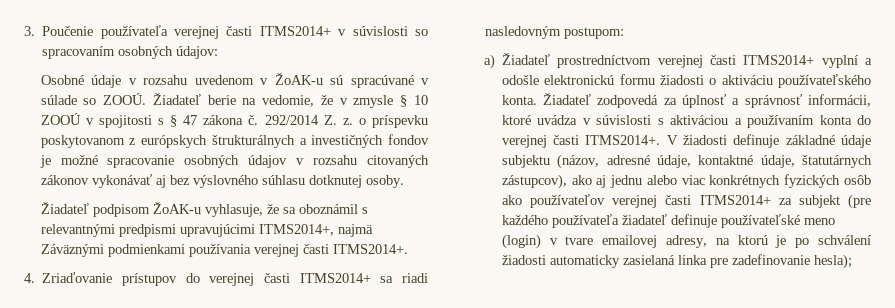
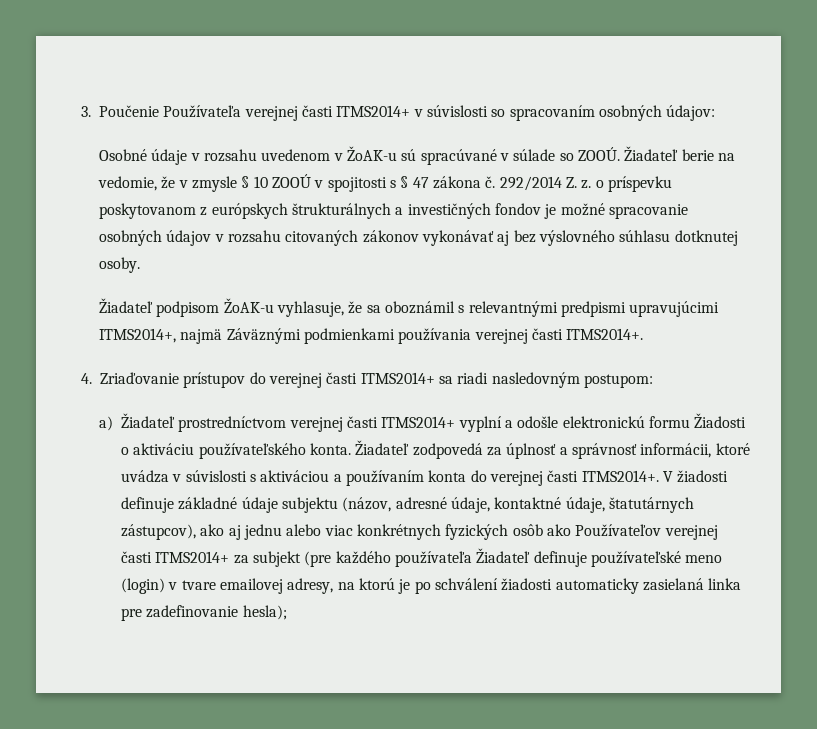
- 3. Poučenie používateľa verejnej časti ITMS2014+ v súvislosti so spracovaním osobných údajov:
+ 3. Poučenie Používateľa verejnej časti ITMS2014+ v súvislosti so spracovaním osobných údajov:
- a) Žiadateľ prostredníctvom verejnej časti ITMS2014+ vyplní a odošle elektronickú formu žiadosti o aktiváciu používateľského konta.
+ a) Žiadateľ prostredníctvom verejnej časti ITMS2014+ vyplní a odošle elektronickú formu Žiadosti o aktiváciu používateľského konta.
- V žiadosti definuje základné údaje subjektu (názov, adresné údaje, kontaktné údaje, štatutárnych zástupcov), ako aj jednu alebo viac konkrétnych fyzických osôb ako používateľov verejnej časti ITMS2014+ za subjekt (pre každého používateľa žiadateľ definuje používateľské meno (login) v tvare emailovej adresy, na ktorú je po schválení žiadosti automaticky zasielaná linka pre zadefinovanie hesla);
+ V žiadosti definuje základné údaje subjektu (názov, adresné údaje, kontaktné údaje, štatutárnych zástupcov), ako aj jednu alebo viac konkrétnych fyzických osôb ako Používateľov verejnej časti ITMS2014+ za subjekt (pre každého používateľa Žiadateľ definuje používateľské meno (login) v tvare emailovej adresy, na ktorú je po schválení žiadosti automaticky zasielaná linka pre zadefinovanie hesla);

